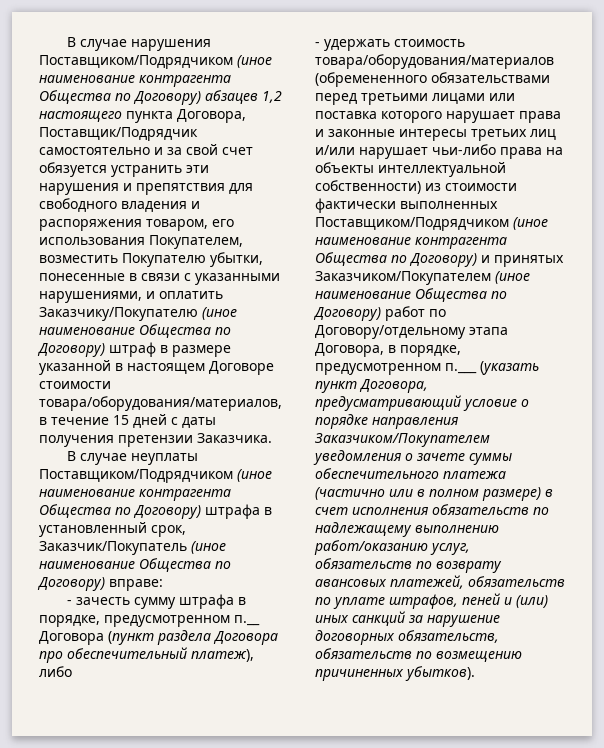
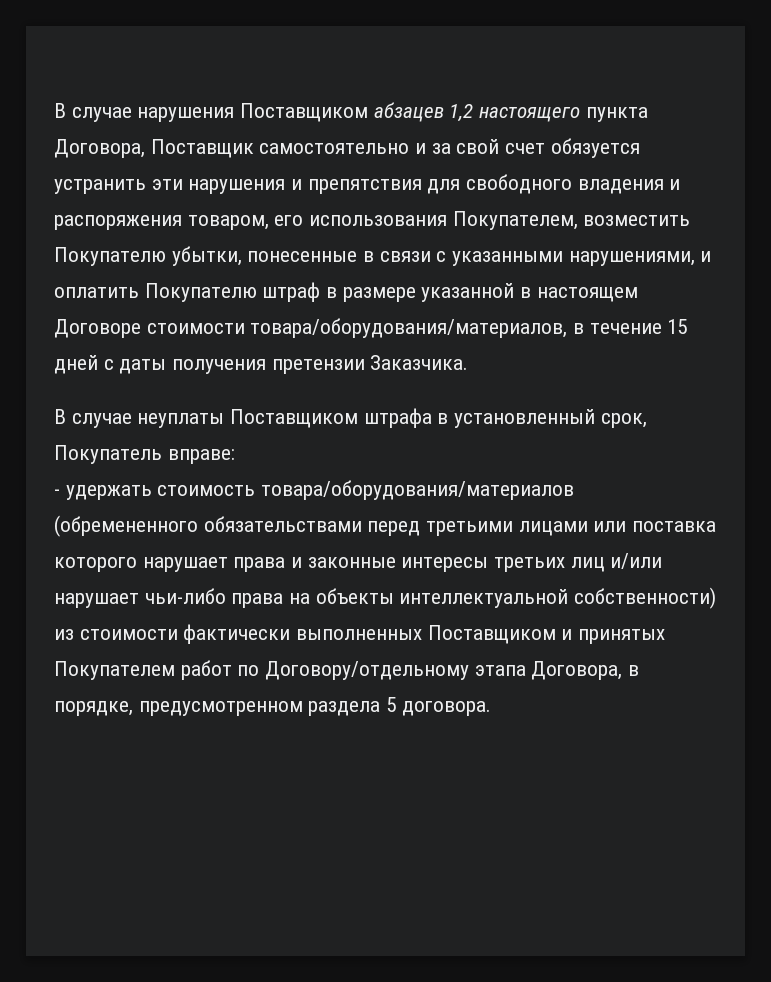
- В случае нарушения Поставщиком/Подрядчиком (иное наименование контрагента Общества по Договору) абзацев 1,2 настоящего пункта Договора, Поставщик/Подрядчик самостоятельно и за свой счет обязуется устранить эти нарушения и препятствия для свободного владения и распоряжения товаром, его использования Покупателем, возместить Покупателю убытки, понесенные в связи с указанными нарушениями, и оплатить Заказчику/Покупателю (иное наименование Общества по Договору) штраф в размере указанной в настоящем Договоре стоимости товара/оборудования/материалов, в течение 15 дней с даты получения претензии Заказчика.
+ В случае нарушения Поставщиком абзацев 1,2 настоящего пункта Договора, Поставщик самостоятельно и за свой счет обязуется устранить эти нарушения и препятствия для свободного владения и распоряжения товаром, его использования Покупателем, возместить Покупателю убытки, понесенные в связи с указанными нарушениями, и оплатить Покупателю штраф в размере указанной в настоящем Договоре стоимости товара/оборудования/материалов, в течение 15 дней с даты получения претензии Заказчика.
- В случае неуплаты Поставщиком/Подрядчиком (иное наименование контрагента Общества по Договору) штрафа в установленный срок, Заказчик/Покупатель (иное наименование Общества по Договору) вправе:
- - зачесть сумму штрафа в порядке, предусмотренном п.__ Договора (пункт раздела Договора про обеспечительный платеж), либо
+ В случае неуплаты Поставщиком штрафа в установленный срок, Покупатель вправе:
- - удержать стоимость товара/оборудования/материалов (обремененного обязательствами перед третьими лицами или поставка которого нарушает права и законные интересы третьих лиц и/или нарушает чьи-либо права на объекты интеллектуальной собственности) из стоимости фактически выполненных Поставщиком/Подрядчиком (иное наименование контрагента Общества по Договору) и принятых Заказчиком/Покупателем (иное наименование Общества по Договору) работ по Договору/отдельному этапа Договора, в порядке, предусмотренном п.___ (указать пункт Договора, предусматривающий условие о порядке направления Заказчиком/Покупателем уведомления о зачете суммы обеспечительного платежа (частично или в полном размере) в счет исполнения обязательств по надлежащему выполнению работ/оказанию услуг, обязательств по возврату авансовых платежей, обязательств по уплате штрафов, пеней и (или) иных санкций за нарушение договорных обязательств, обязательств по возмещению причиненных убытков).
+ - удержать стоимость товара/оборудования/материалов (обремененного обязательствами перед третьими лицами или поставка которого нарушает права и законные интересы третьих лиц и/или нарушает чьи-либо права на объекты интеллектуальной собственности) из стоимости фактически выполненных Поставщиком и принятых Покупателем работ по Договору/отдельному этапа Договора, в порядке, предусмотренном раздела 5 договора.

